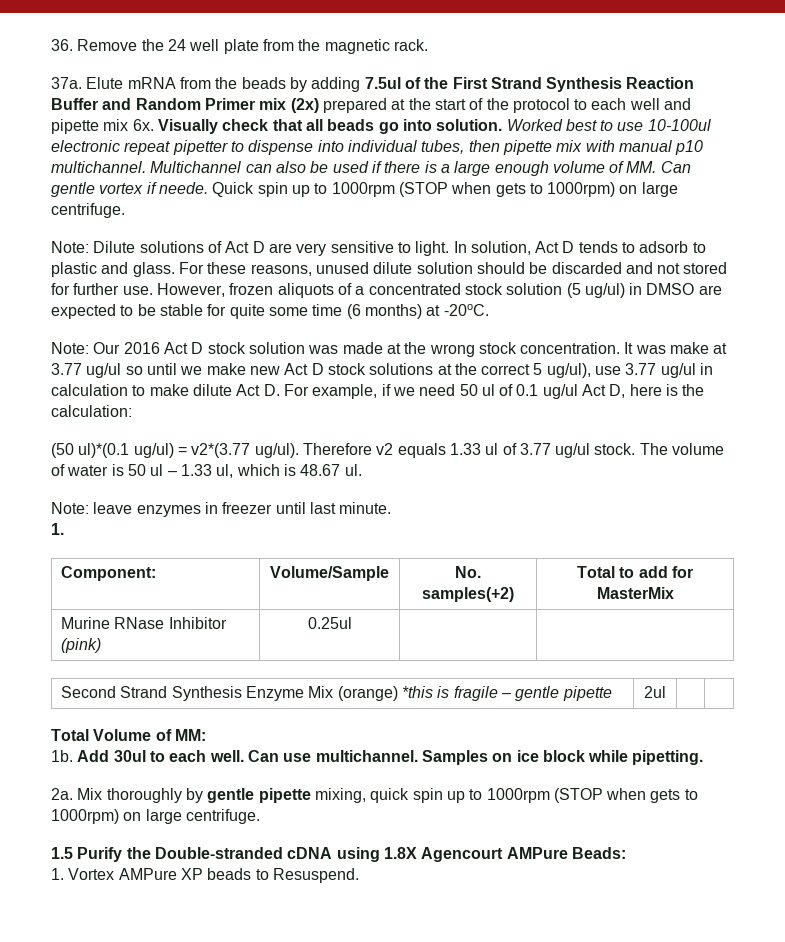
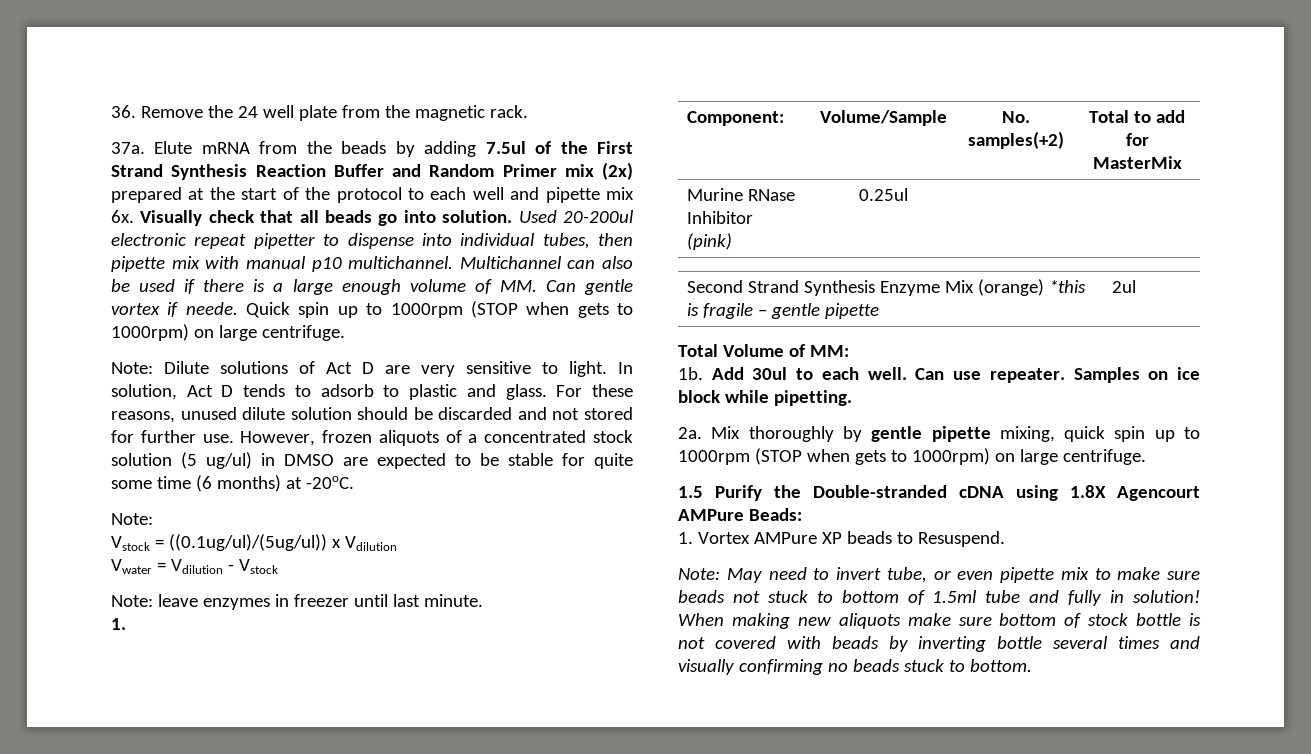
- Worked best to use 10-100ul electronic repeat pipetter to dispense into individual tubes, then pipette mix with manual p10 multichannel.
+ Used 20-200ul electronic repeat pipetter to dispense into individual tubes, then pipette mix with manual p10 multichannel.
  However, frozen aliquots of a concentrated stock solution (5 ug/ul) in DMSO are expected to be stable for quite some time (6 months) at -20oC.
- Note: Our 2016 Act D stock solution was made at the wrong stock concentration. It was make at 3.77 ug/ul so until we make new Act D stock solutions at the correct 5 ug/ul), use 3.77 ug/ul in calculation to make dilute Act D. For example, if we need 50 ul of 0.1 ug/ul Act D, here is the calculation:
- (50 ul)*(0.1 ug/ul) = v2*(3.77 ug/ul). Therefore v2 equals 1.33 ul of 3.77 ug/ul stock. The volume of water is 50 ul – 1.33 ul, which is 48.67 ul.
+ Note:
+ Vstock = ((0.1ug/ul)/(5ug/ul)) x Vdilution
+ Vwater = Vdilution - Vstock
- Can use multichannel.
+ Can use repeater.
+ Note: May need to invert tube, or even pipette mix to make sure beads not stuck to bottom of 1.5ml tube and fully in solution! When making new aliquots make sure bottom of stock bottle is not covered with beads by inverting bottle several times and visually confirming no beads stuck to bottom.

